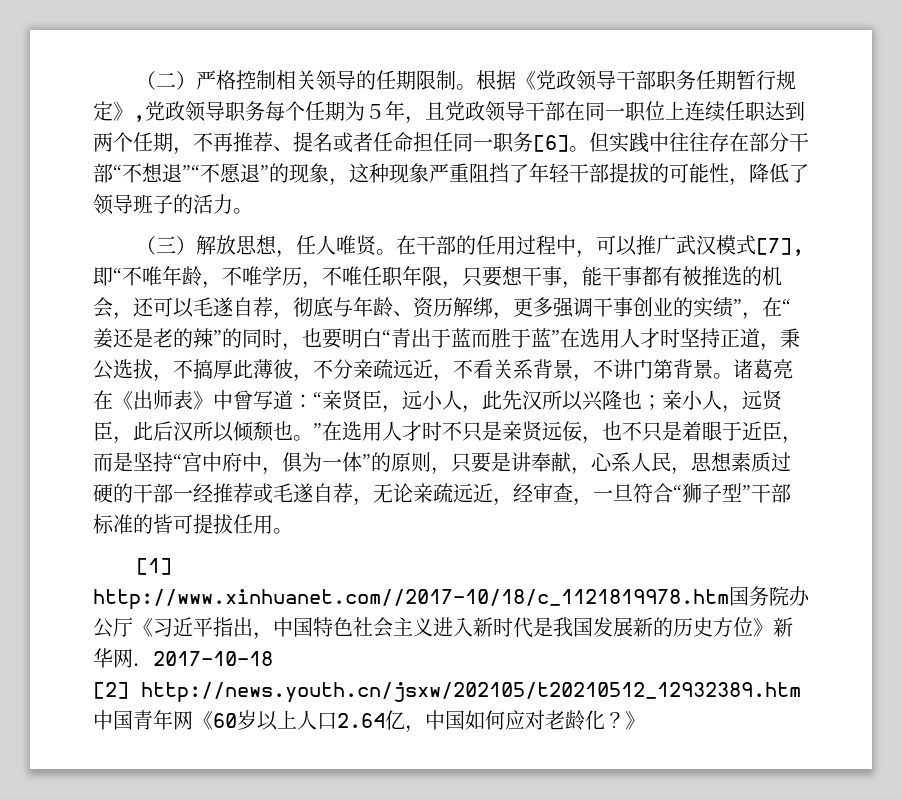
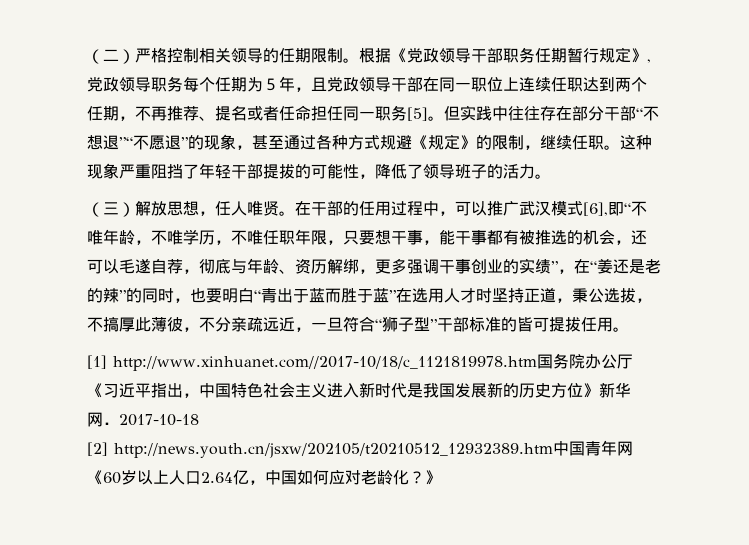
- 根据《党政领导干部职务任期暂行规定》,党政领导职务每个任期为５年，且党政领导干部在同一职位上连续任职达到两个任期，不再推荐、提名或者任命担任同一职务[6]。
+ 根据《党政领导干部职务任期暂行规定》,党政领导职务每个任期为５年，且党政领导干部在同一职位上连续任职达到两个任期，不再推荐、提名或者任命担任同一职务[5]。
- 但实践中往往存在部分干部“不想退”“不愿退”的现象，这种现象严重阻挡了年轻干部提拔的可能性，降低了领导班子的活力。
+ 但实践中往往存在部分干部“不想退”“不愿退”的现象，甚至通过各种方式规避《规定》的限制，继续任职。这种现象严重阻挡了年轻干部提拔的可能性，降低了领导班子的活力。
- 在干部的任用过程中，可以推广武汉模式[7],即“不唯年龄，不唯学历，不唯任职年限，只要想干事，能干事都有被推选的机会，还可以毛遂自荐，彻底与年龄、资历解绑，更多强调干事创业的实绩”，在“姜还是老的辣”的同时，也要明白“青出于蓝而胜于蓝”在选用人才时坚持正道，秉公选拔，不搞厚此薄彼，不分亲疏远近，不看关系背景，不讲门第背景。诸葛亮在《出师表》中曾写道：“亲贤臣，远小人，此先汉所以兴隆也；亲小人，远贤臣，此后汉所以倾颓也。”在选用人才时不只是亲贤远佞，也不只是着眼于近臣，而是坚持“宫中府中，俱为一体”的原则，只要是讲奉献，心系人民，思想素质过硬的干部一经推荐或毛遂自荐，无论亲疏远近，经审查，一旦符合“狮子型”干部标准的皆可提拔任用。
+ 在干部的任用过程中，可以推广武汉模式[6],即“不唯年龄，不唯学历，不唯任职年限，只要想干事，能干事都有被推选的机会，还可以毛遂自荐，彻底与年龄、资历解绑，更多强调干事创业的实绩”，在“姜还是老的辣”的同时，也要明白“青出于蓝而胜于蓝”在选用人才时坚持正道，秉公选拔，不搞厚此薄彼，不分亲疏远近，一旦符合“狮子型”干部标准的皆可提拔任用。

